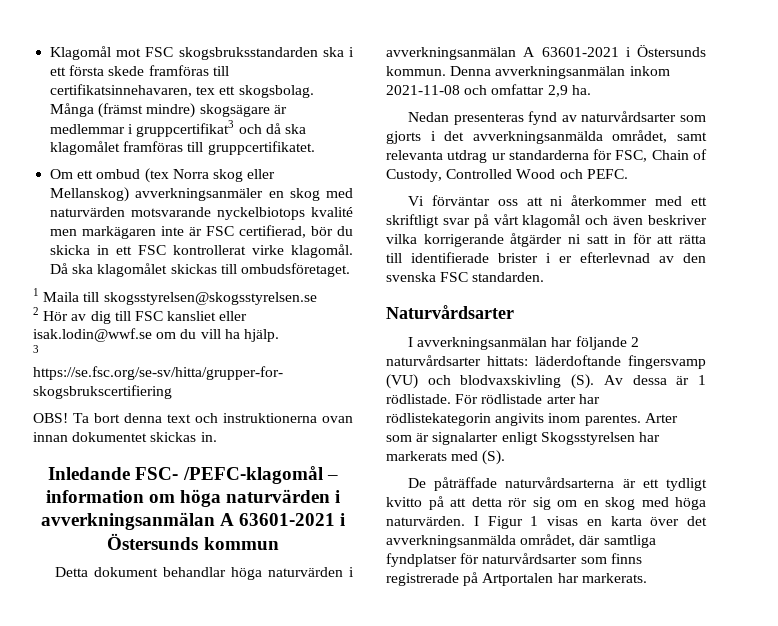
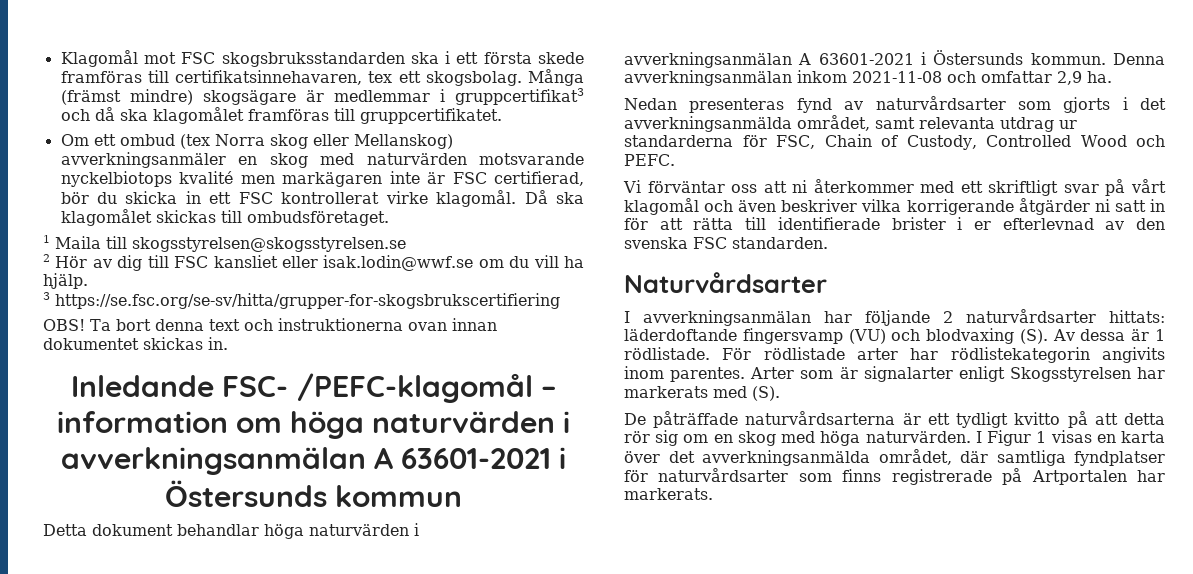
- I avverkningsanmälan har följande 2 naturvårdsarter hittats: läderdoftande fingersvamp (VU) och blodvaxskivling (S). Av dessa är 1 rödlistade.
+ I avverkningsanmälan har följande 2 naturvårdsarter hittats: läderdoftande fingersvamp (VU) och blodvaxing (S). Av dessa är 1 rödlistade.

